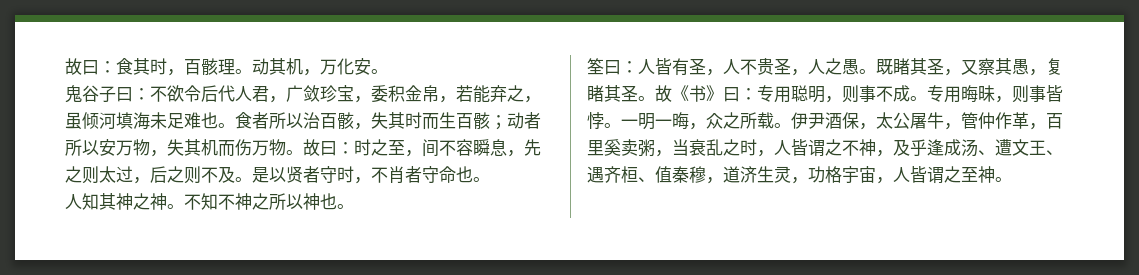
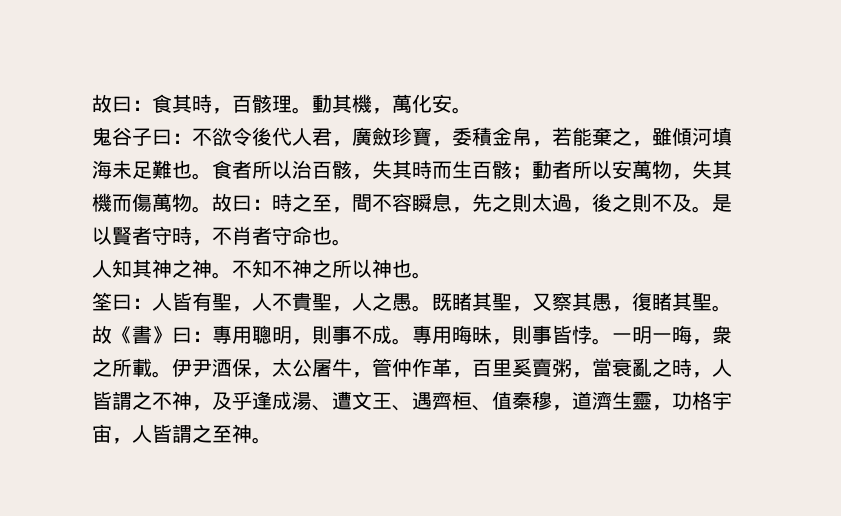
- 故曰：食其时，百骸理。
+ 故曰：食其時，百骸理。
- 动其机，万化安。
+ 動其機，萬化安。
- 鬼谷子曰：不欲令后代人君，广敛珍宝，委积金帛，若能弃之，虽倾河填海未足难也。
+ 鬼谷子曰：不欲令後代人君，廣斂珍寶，委積金帛，若能棄之，雖傾河填海未足難也。
- 食者所以治百骸，失其时而生百骸；动者所以安万物，失其机而伤万物。
+ 食者所以治百骸，失其時而生百骸；動者所以安萬物，失其機而傷萬物。
- 故曰：时之至，间不容瞬息，先之则太过，后之则不及。
+ 故曰：時之至，間不容瞬息，先之則太過，後之則不及。
- 是以贤者守时，不肖者守命也。
+ 是以賢者守時，不肖者守命也。
- 筌曰：人皆有圣，人不贵圣，人之愚。
+ 筌曰：人皆有聖，人不貴聖，人之愚。
- 既睹其圣，又察其愚，复睹其圣。故《书》曰：专用聪明，则事不成。
+ 既睹其聖，又察其愚，復睹其聖。故《書》曰：專用聰明，則事不成。
- 专用晦昧，则事皆悖。
+ 專用晦昧，則事皆悖。
- 一明一晦，众之所载。
+ 一明一晦，衆之所載。
- 伊尹酒保，太公屠牛，管仲作革，百里奚卖粥，当衰乱之时，人皆谓之不神，及乎逢成汤、遭文王、遇齐桓、值秦穆，道济生灵，功格宇宙，人皆谓之至神。
+ 伊尹酒保，太公屠牛，管仲作革，百里奚賣粥，當衰亂之時，人皆謂之不神，及乎逢成湯、遭文王、遇齊桓、值秦穆，道濟生靈，功格宇宙，人皆謂之至神。

